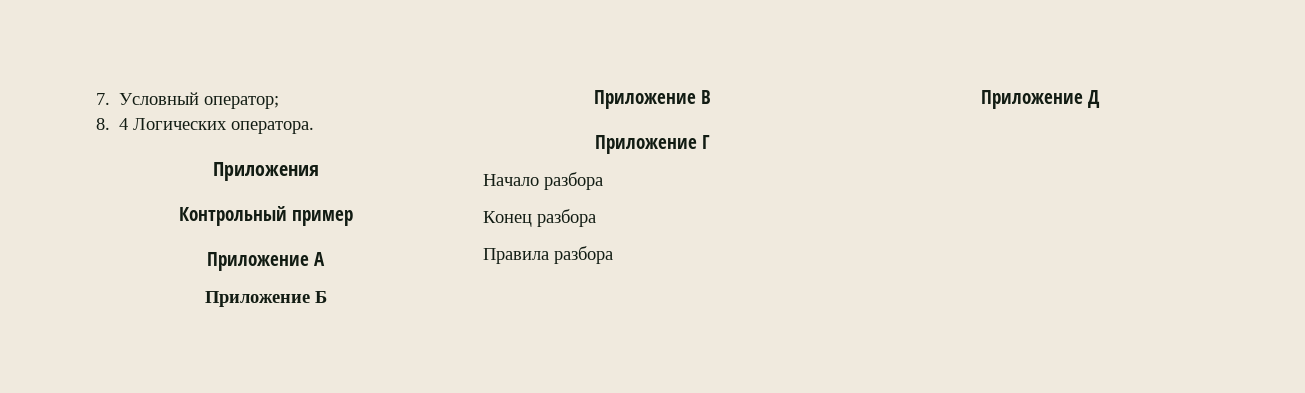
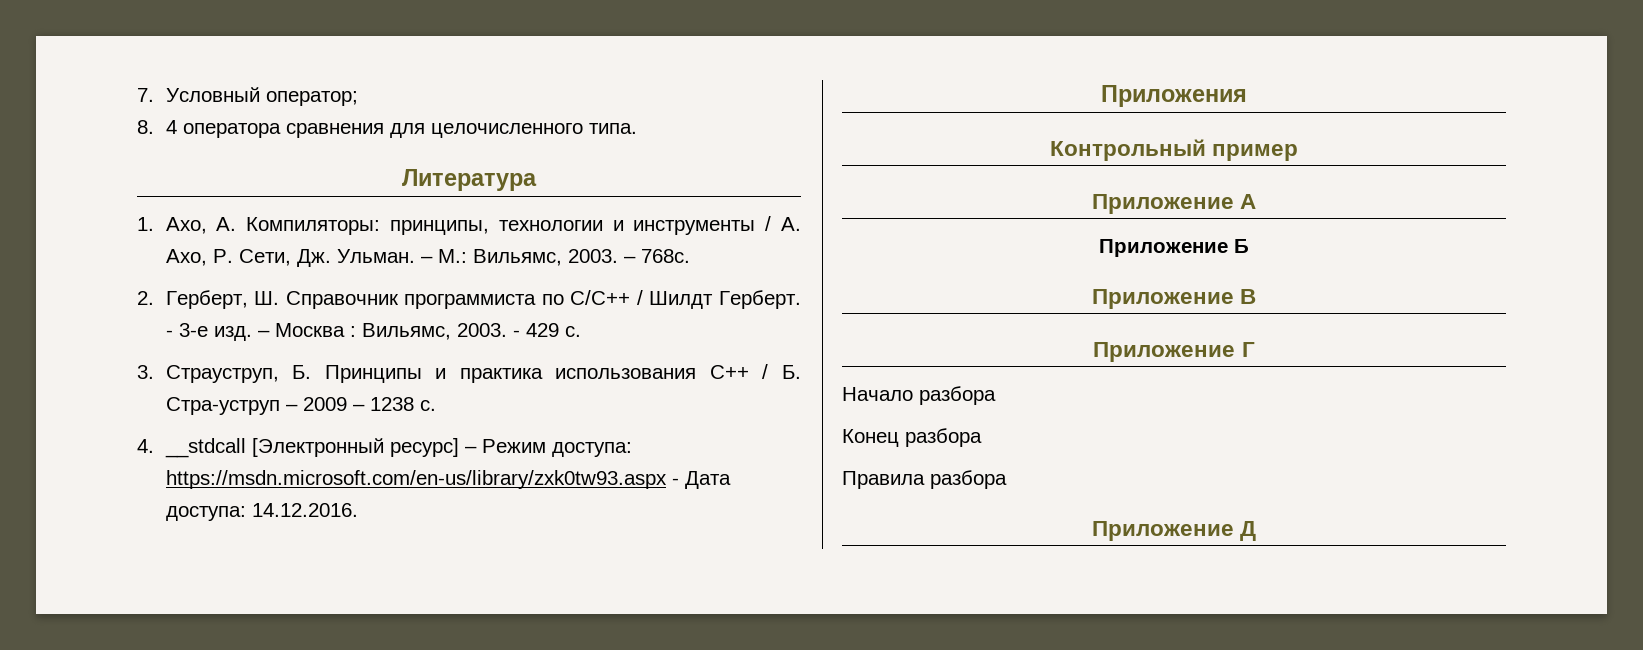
- 8. 4 Логических оператора.
+ 8. 4 оператора сравнения для целочисленного типа.
+ Литература
+ 1. Ахо, А. Компиляторы: принципы, технологии и инструменты / А. Ахо, Р. Сети, Дж. Ульман. – M.: Вильямс, 2003. – 768с.
+ 2. Герберт, Ш. Справочник программиста по C/C++ / Шилдт Герберт. - 3-е изд. – Москва : Вильямс, 2003. - 429 с.
+ 3. Страуструп, Б. Принципы и практика использования C++ / Б. Стра-уструп – 2009 – 1238 с.
+ 4. __stdcall [Электронный ресурс] – Режим доступа: https://msdn.microsoft.com/en-us/library/zxk0tw93.aspx - Дата доступа: 14.12.2016.

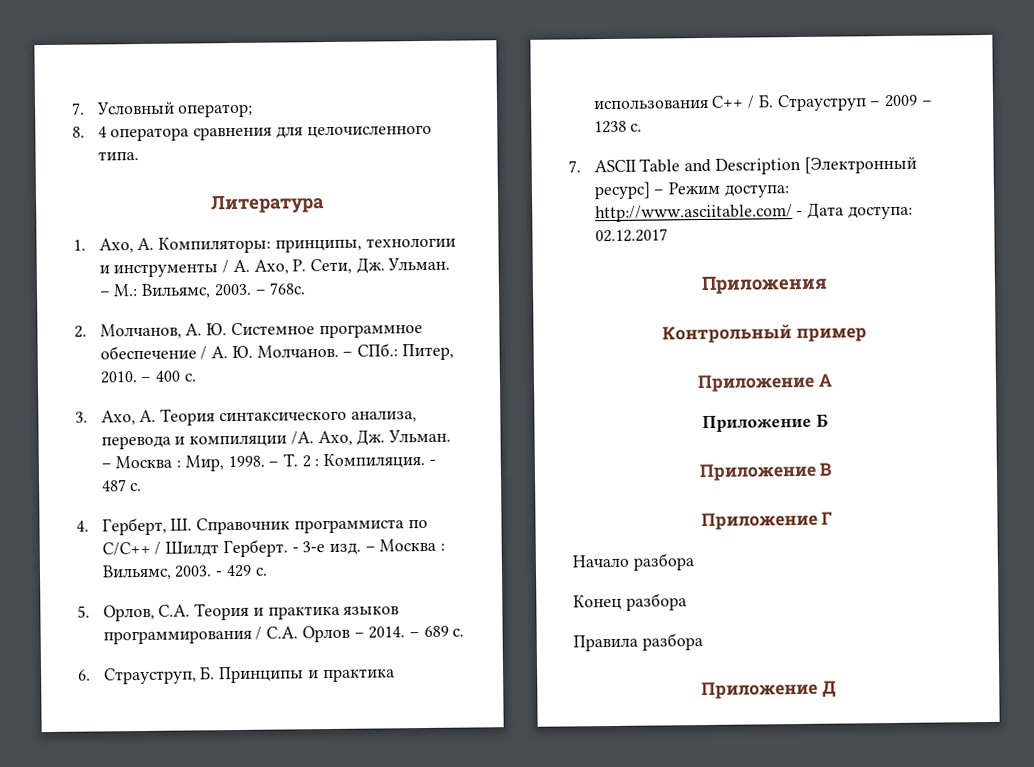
- 2. Герберт, Ш. Справочник программиста по C/C++ / Шилдт Герберт.
+ 2. Молчанов, А. Ю. Системное программное обеспечение / А. Ю. Молчанов. – СПб.: Питер, 2010. – 400 с.
+ 3. Ахо, А. Теория синтаксического анализа, перевода и компиляции /А. Ахо, Дж. Ульман. – Москва : Мир, 1998. – Т. 2 : Компиляция. - 487 с.
+ 4. Герберт, Ш. Справочник программиста по C/C++ / Шилдт Герберт.
- 3. Страуструп, Б. Принципы и практика использования C++ / Б. Стра-уструп – 2009 – 1238 с.
+ 5. Орлов, С.А. Теория и практика языков программирования / С.А. Орлов – 2014. – 689 с.
+ 6. Страуструп, Б. Принципы и практика использования C++ / Б. Страуструп – 2009 – 1238 с.
- 4. __stdcall [Электронный ресурс] – Режим доступа: https://msdn.microsoft.com/en-us/library/zxk0tw93.aspx - Дата доступа: 14.12.2016.
+ 7. ASCII Table and Description [Электронный ресурс] – Режим доступа: http://www.asciitable.com/ - Дата доступа: 02.12.2017

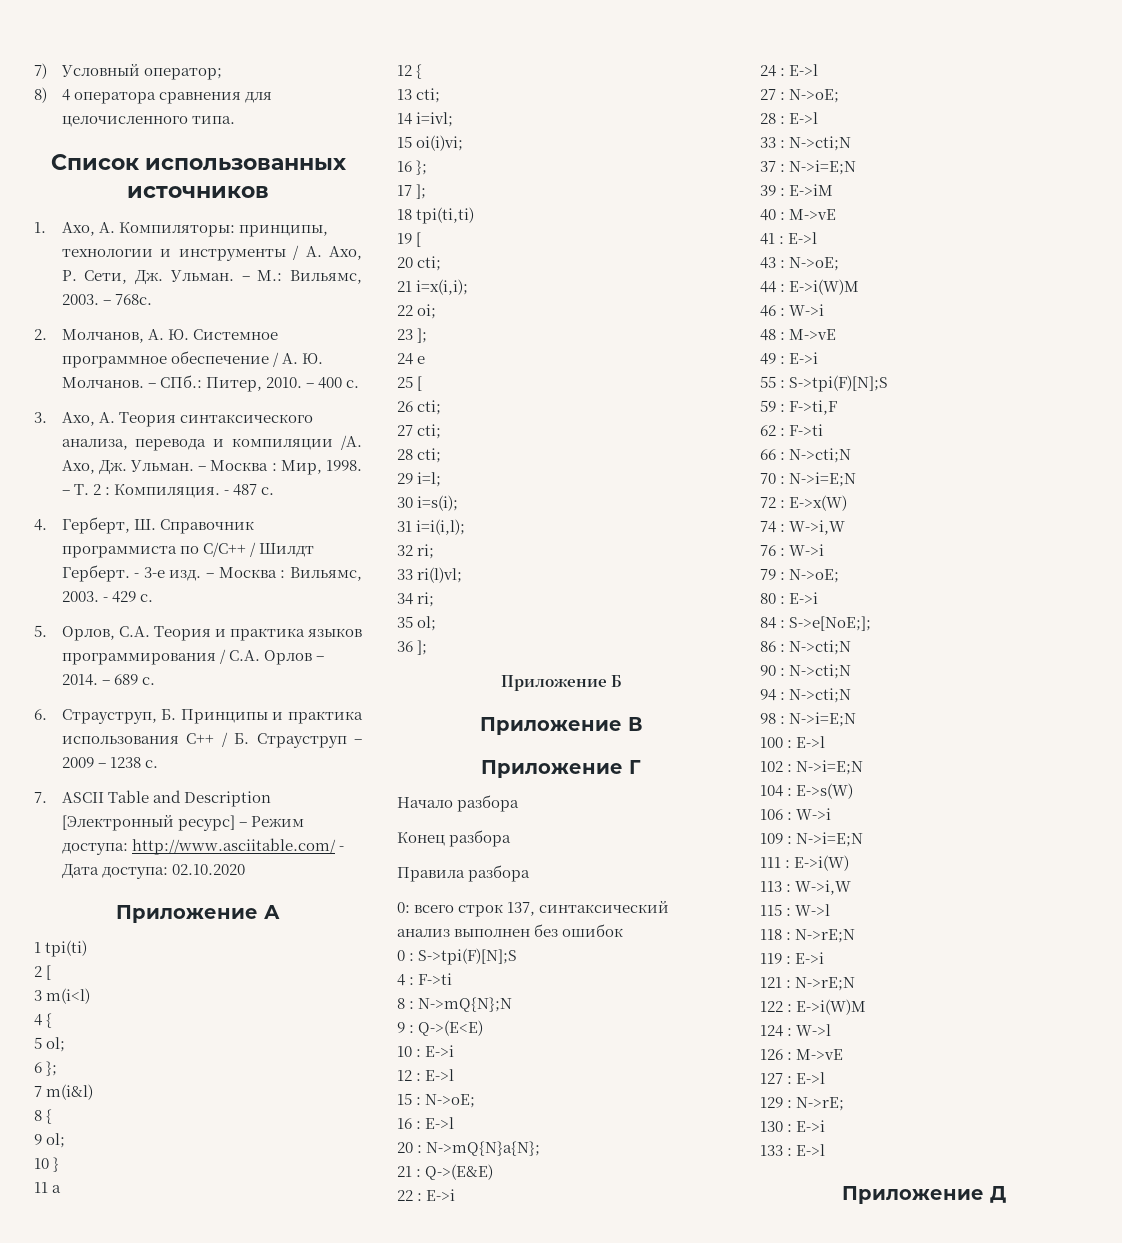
- 7. Условный оператор;
+ 7) Условный оператор;
- 8. 4 оператора сравнения для целочисленного типа.
+ 8) 4 оператора сравнения для целочисленного типа.
- Литература
+ Список использованных источников
- 7. ASCII Table and Description [Электронный ресурс] – Режим доступа: http://www.asciitable.com/ - Дата доступа: 02.12.2017
- Приложения
- Контрольный пример
+ 7. ASCII Table and Description [Электронный ресурс] – Режим доступа: http://www.asciitable.com/ - Дата доступа: 02.10.2020
  Приложение А
+ 1 tpi(ti)
+ 2 [
+ 3 m(i<l)
+ 4 {
+ 5 ol;
+ 6 };
+ 7 m(i&l)
+ 8 {
+ 9 ol;
+ 10 }
+ 11 a
+ 12 {
+ 13 cti;
+ 14 i=ivl;
+ 15 oi(i)vi;
+ 16 };
+ 17 ];
+ 18 tpi(ti,ti)
+ 19 [
+ 20 cti;
+ 21 i=x(i,i);
+ 22 oi;
+ 23 ];
+ 24 e
+ 25 [
+ 26 cti;
+ 27 cti;
+ 28 cti;
+ 29 i=l;
+ 30 i=s(i);
+ 31 i=i(i,l);
+ 32 ri;
+ 33 ri(l)vl;
+ 34 ri;
+ 35 ol;
+ 36 ];
+ 0: всего строк 137, синтаксический анализ выполнен без ошибок
+ 0 : S->tpi(F)[N];S
+ 4 : F->ti
+ 8 : N->mQ{N};N
+ 9 : Q->(E<E)
+ 10 : E->i
+ 12 : E->l
+ 15 : N->oE;
+ 16 : E->l
+ 20 : N->mQ{N}a{N};
+ 21 : Q->(E&E)
+ 22 : E->i
+ 24 : E->l
+ 27 : N->oE;
+ 28 : E->l
+ 33 : N->cti;N
+ 37 : N->i=E;N
+ 39 : E->iM
+ 40 : M->vE
+ 41 : E->l
+ 43 : N->oE;
+ 44 : E->i(W)M
+ 46 : W->i
+ 48 : M->vE
+ 49 : E->i
+ 55 : S->tpi(F)[N];S
+ 59 : F->ti,F
+ 62 : F->ti
+ 66 : N->cti;N
+ 70 : N->i=E;N
+ 72 : E->x(W)
+ 74 : W->i,W
+ 76 : W->i
+ 79 : N->oE;
+ 80 : E->i
+ 84 : S->e[NoE;];
+ 86 : N->cti;N
+ 90 : N->cti;N
+ 94 : N->cti;N
+ 98 : N->i=E;N
+ 100 : E->l
+ 102 : N->i=E;N
+ 104 : E->s(W)
+ 106 : W->i
+ 109 : N->i=E;N
+ 111 : E->i(W)
+ 113 : W->i,W
+ 115 : W->l
+ 118 : N->rE;N
+ 119 : E->i
+ 121 : N->rE;N
+ 122 : E->i(W)M
+ 124 : W->l
+ 126 : M->vE
+ 127 : E->l
+ 129 : N->rE;
+ 130 : E->i
+ 133 : E->l

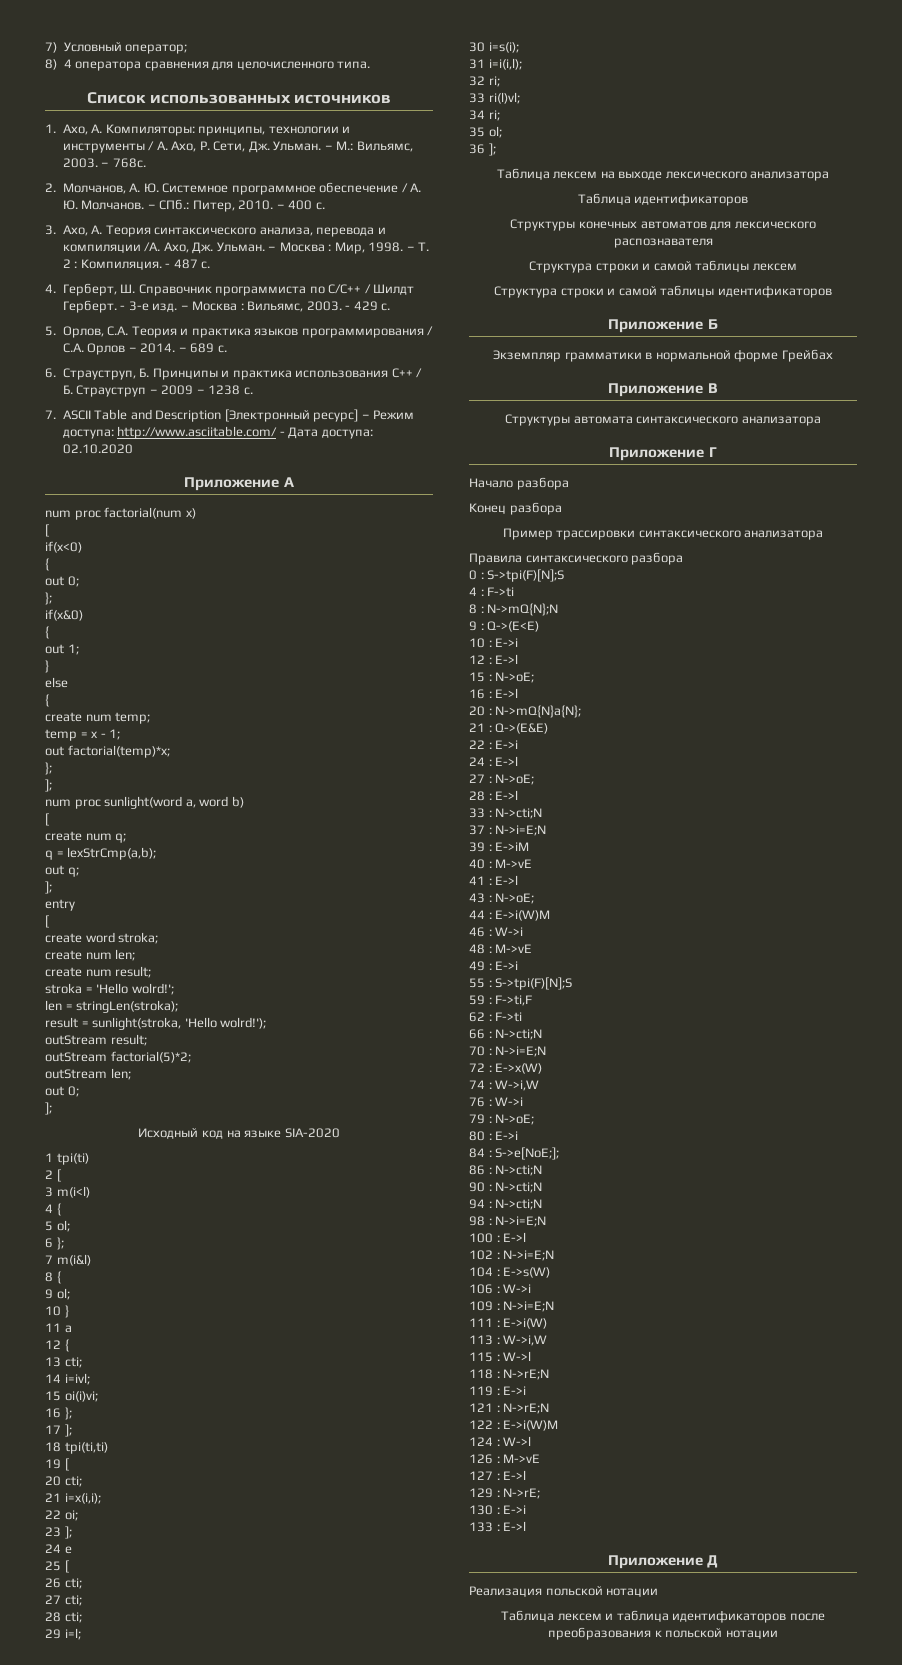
+ num proc factorial(num x)
+ [
+ if(x<0)
+ {
+ out 0;
+ };
+ if(x&0)
+ {
+ out 1;
+ }
+ else
+ {
+ create num temp;
+ temp = x - 1;
+ out factorial(temp)*x;
+ };
+ ];
+ num proc sunlight(word a, word b)
+ [
+ create num q;
+ q = lexStrCmp(a,b);
+ out q;
+ ];
+ entry
+ [
+ create word stroka;
+ create num len;
+ create num result;
+ stroka = 'Hello wolrd!';
+ len = stringLen(stroka);
+ result = sunlight(stroka, 'Hello wolrd!');
+ outStream result;
+ outStream factorial(5)*2;
+ outStream len;
+ out 0;
+ ];
+ Исходный код на языке SIA-2020
+ Таблица лексем на выходе лексического анализатора
+ Таблица идентификаторов
+ Структуры конечных автоматов для лексического распознавателя
+ Структура строки и самой таблицы лексем
+ Структура строки и самой таблицы идентификаторов
  Приложение Б
+ Экземпляр грамматики в нормальной форме Грейбах
  Приложение В
+ Структуры автомата синтаксического анализатора
+ Пример трассировки синтаксического анализатора
- Правила разбора
- 0: всего строк 137, синтаксический анализ выполнен без ошибок
+ Правила синтаксического разбора
+ Реализация польской нотации
+ Таблица лексем и таблица идентификаторов после преобразования к польской нотации

